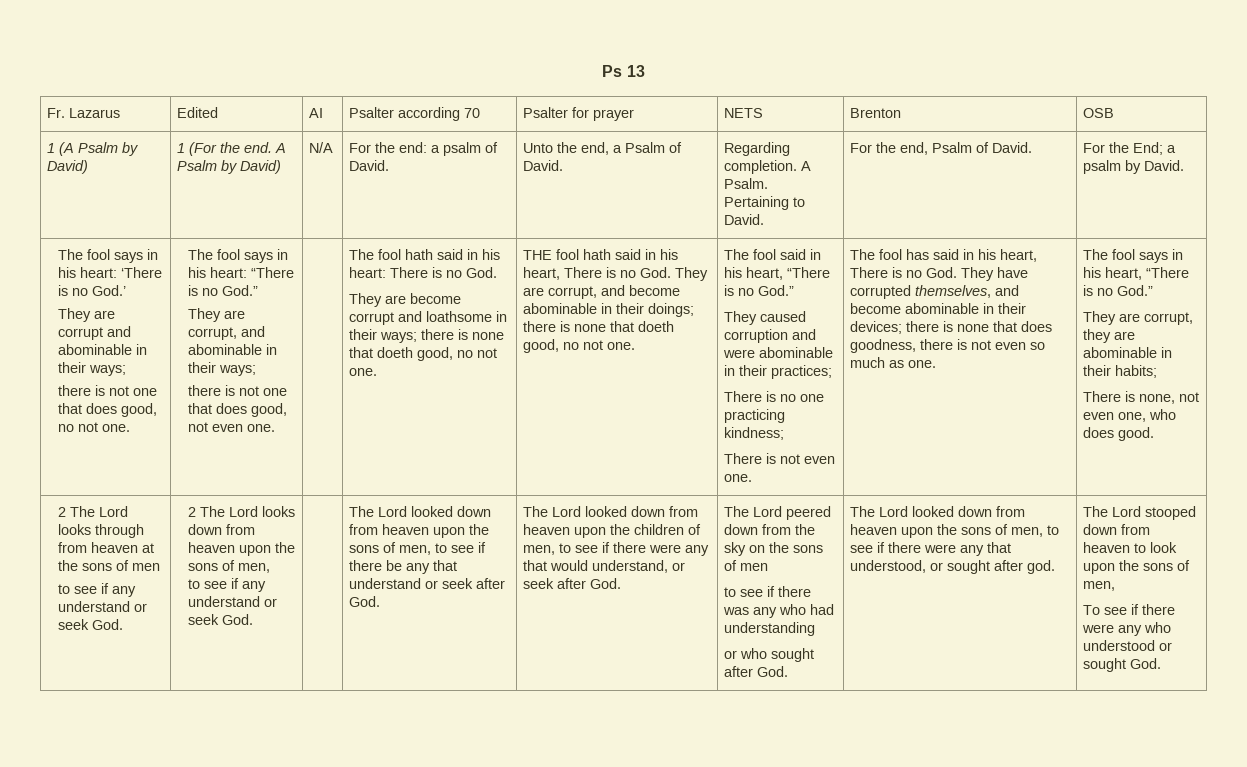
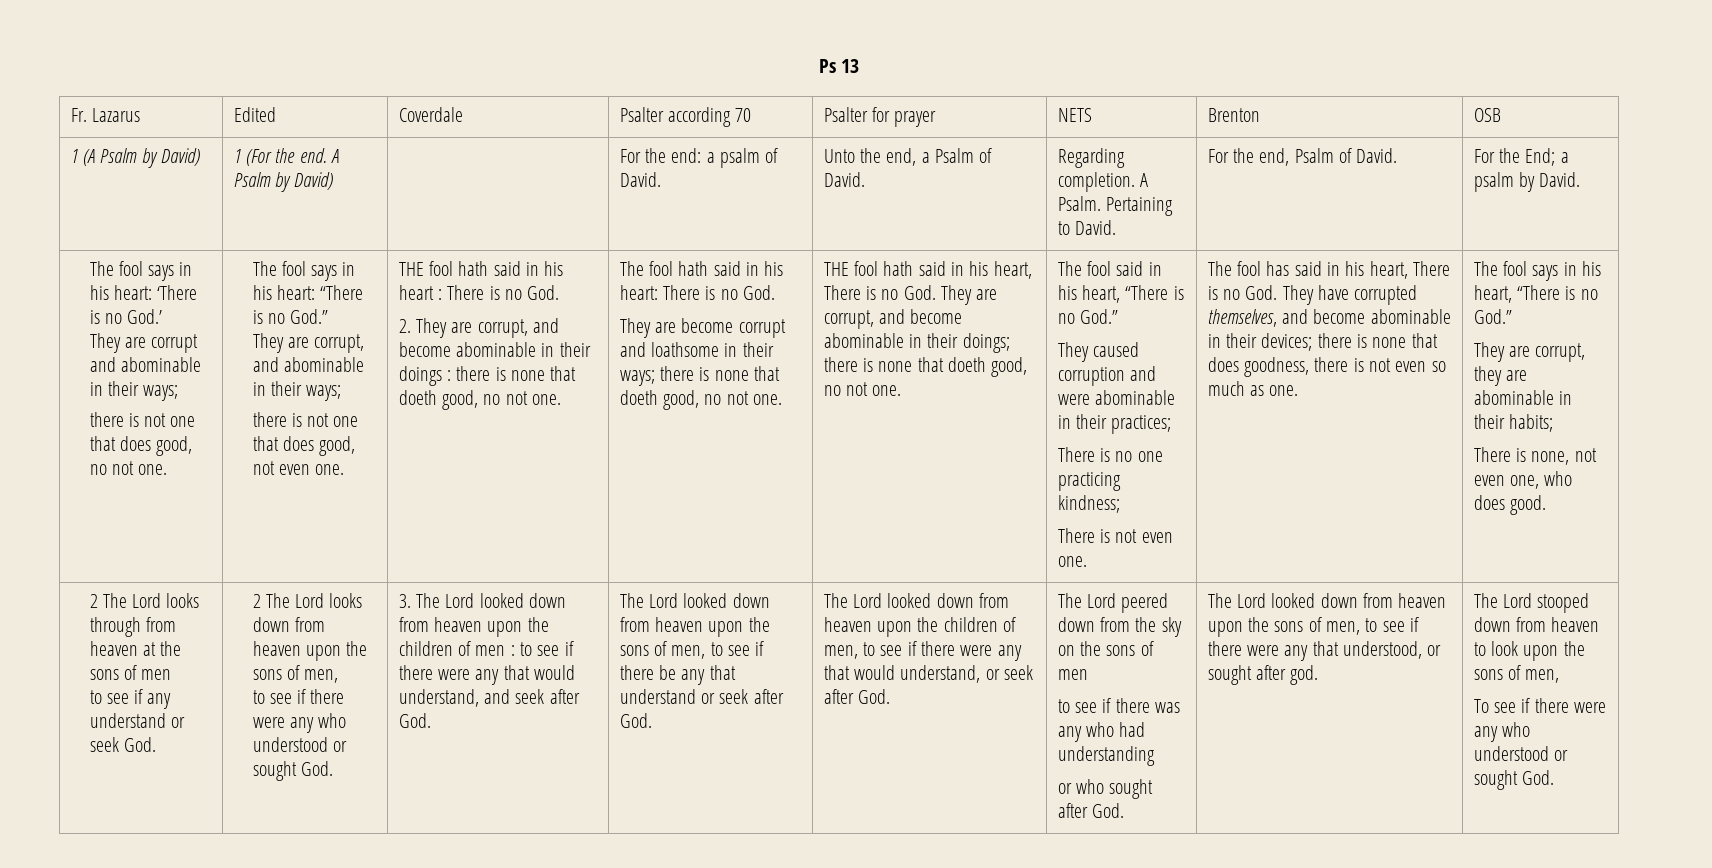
- Fr. Lazarus | Edited | AI | Psalter according 70 | Psalter for prayer | NETS | Brenton | OSB
+ Fr. Lazarus | Edited | Coverdale | Psalter according 70 | Psalter for prayer | NETS | Brenton | OSB
- N/A
+ THE fool hath said in his heart : There is no God.
+ 2. They are corrupt, and become abominable in their doings : there is none that doeth good, no not one.
  2 The Lord looks down from heaven upon the sons of men,
- to see if any understand or seek God.
+ to see if there were any who understood or sought God. | 3. The Lord looked down from heaven upon the children of men : to see if there were any that would understand, and seek after God.

